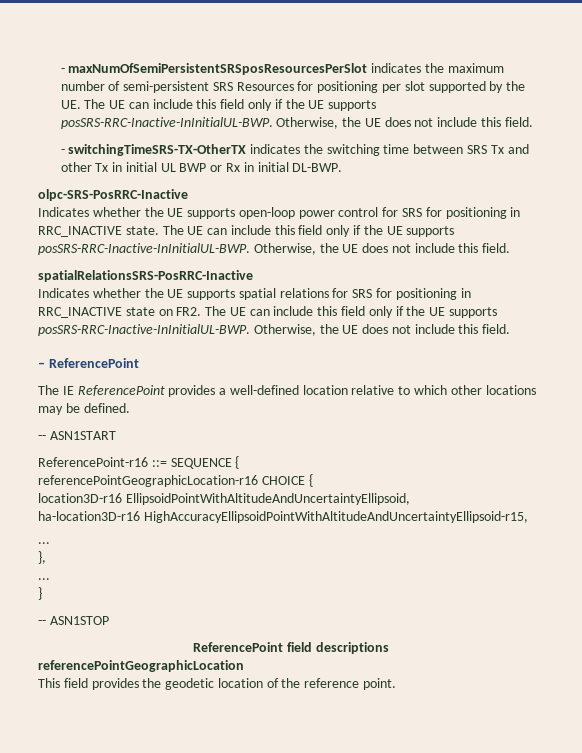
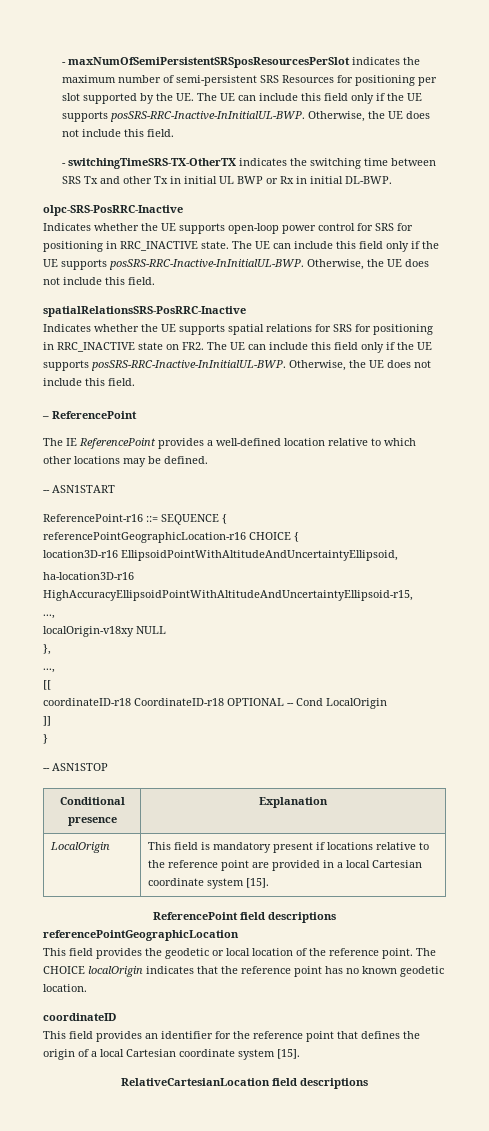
  ha-location3D-r16 HighAccuracyEllipsoidPointWithAltitudeAndUncertaintyEllipsoid-r15,
- ...
+ ...,
+ localOrigin-v18xy NULL
  },
- ...
+ ...,
+ [[
+ coordinateID-r18 CoordinateID-r18 OPTIONAL -- Cond LocalOrigin
+ ]]
  }
  -- ASN1STOP
+ Conditional presence | Explanation
+ LocalOrigin | This field is mandatory present if locations relative to the reference point are provided in a local Cartesian coordinate system [15].
- This field provides the geodetic location of the reference point.
+ This field provides the geodetic or local location of the reference point.
+ The CHOICE localOrigin indicates that the reference point has no known geodetic location.
+ coordinateID
+ This field provides an identifier for the reference point that defines the origin of a local Cartesian coordinate system [15].
+ RelativeCartesianLocation field descriptions

